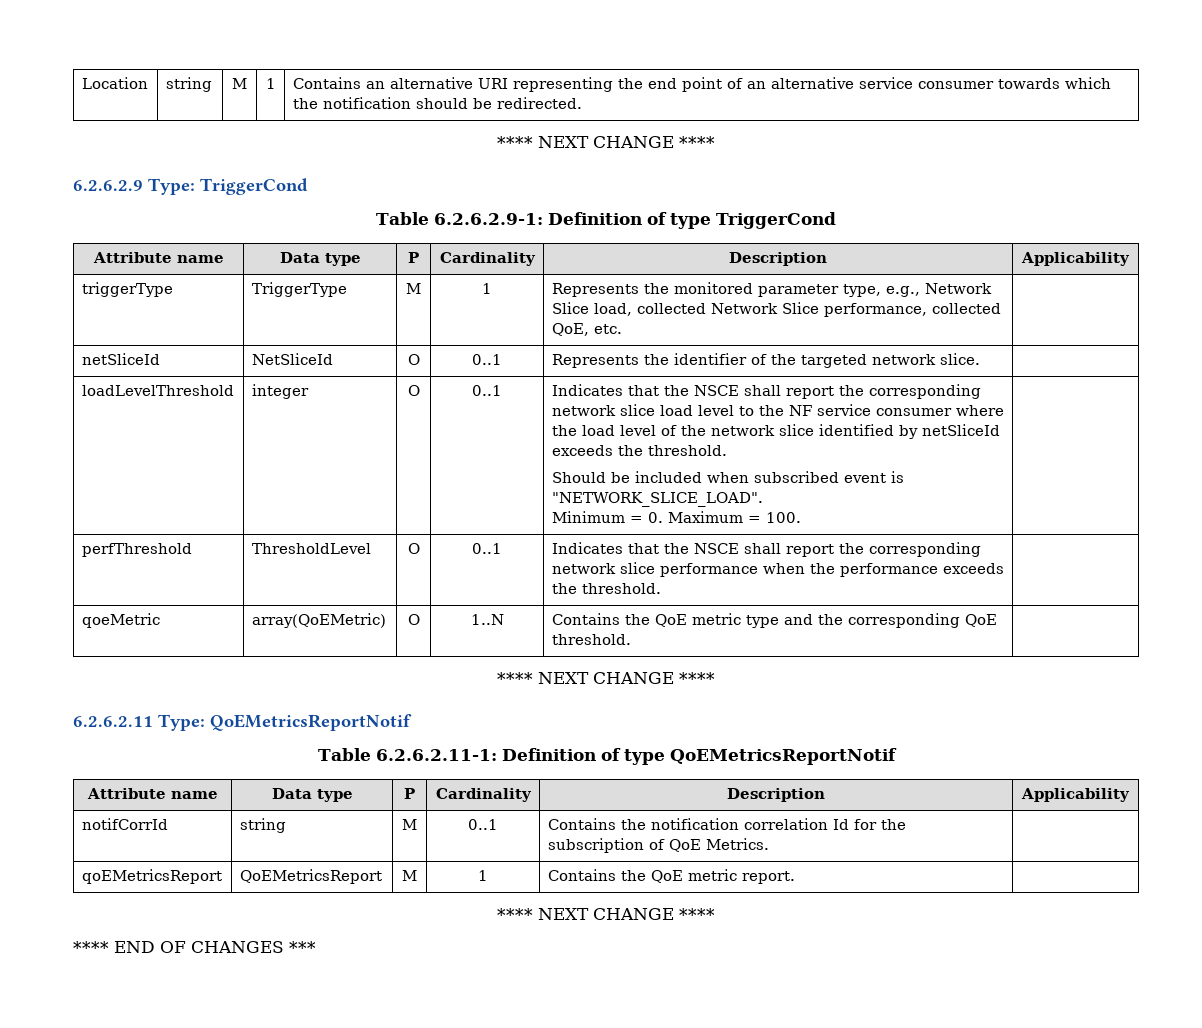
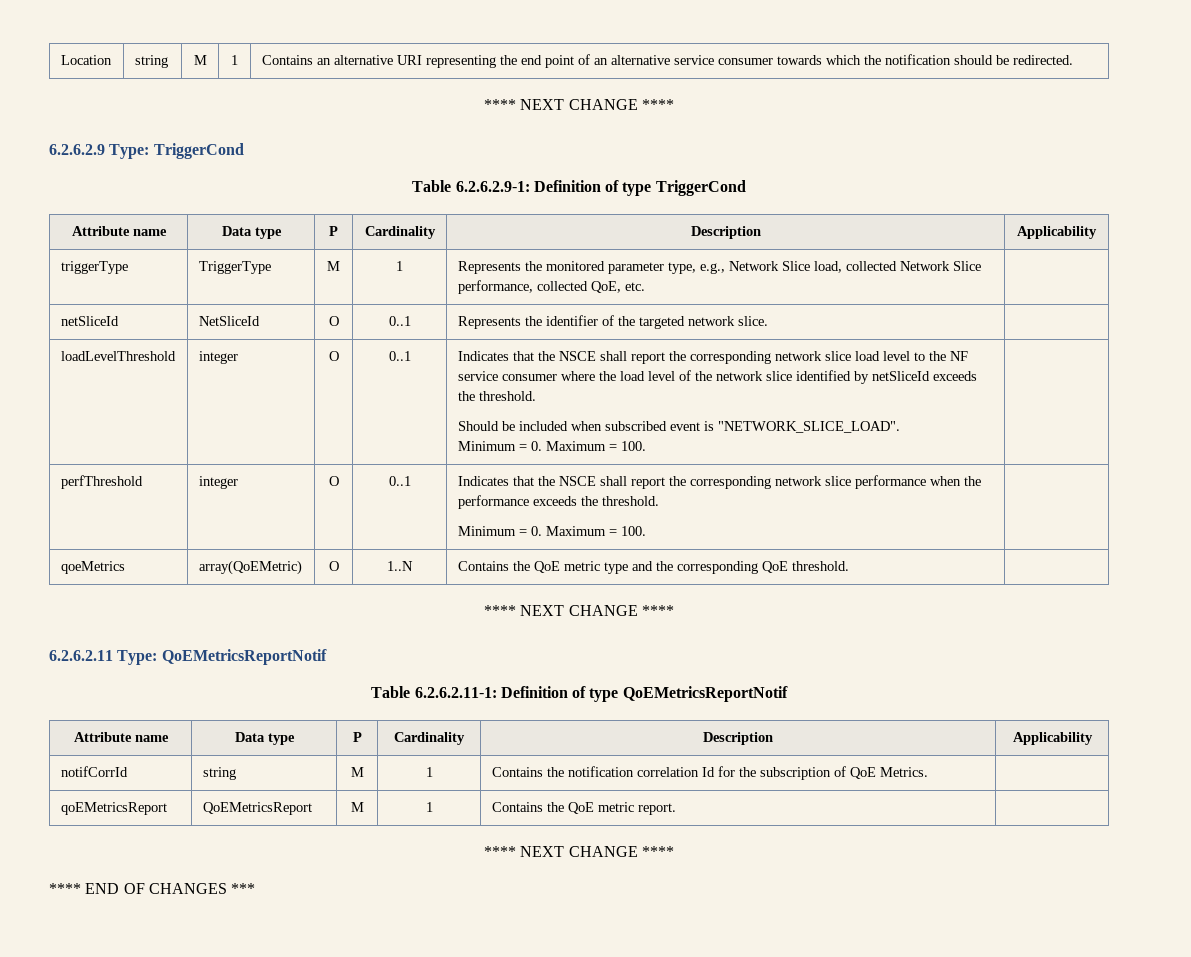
- perfThreshold | ThresholdLevel | O | 0..1 | Indicates that the NSCE shall report the corresponding network slice performance when the performance exceeds the threshold. |
- qoeMetric | array(QoEMetric) | O | 1..N | Contains the QoE metric type and the corresponding QoE threshold. |
+ perfThreshold | integer | O | 0..1 | Indicates that the NSCE shall report the corresponding network slice performance when the performance exceeds the threshold.
+ Minimum = 0. Maximum = 100. |
+ qoeMetrics | array(QoEMetric) | O | 1..N | Contains the QoE metric type and the corresponding QoE threshold. |
- notifCorrId | string | M | 0..1 | Contains the notification correlation Id for the subscription of QoE Metrics. |
+ notifCorrId | string | M | 1 | Contains the notification correlation Id for the subscription of QoE Metrics. |

